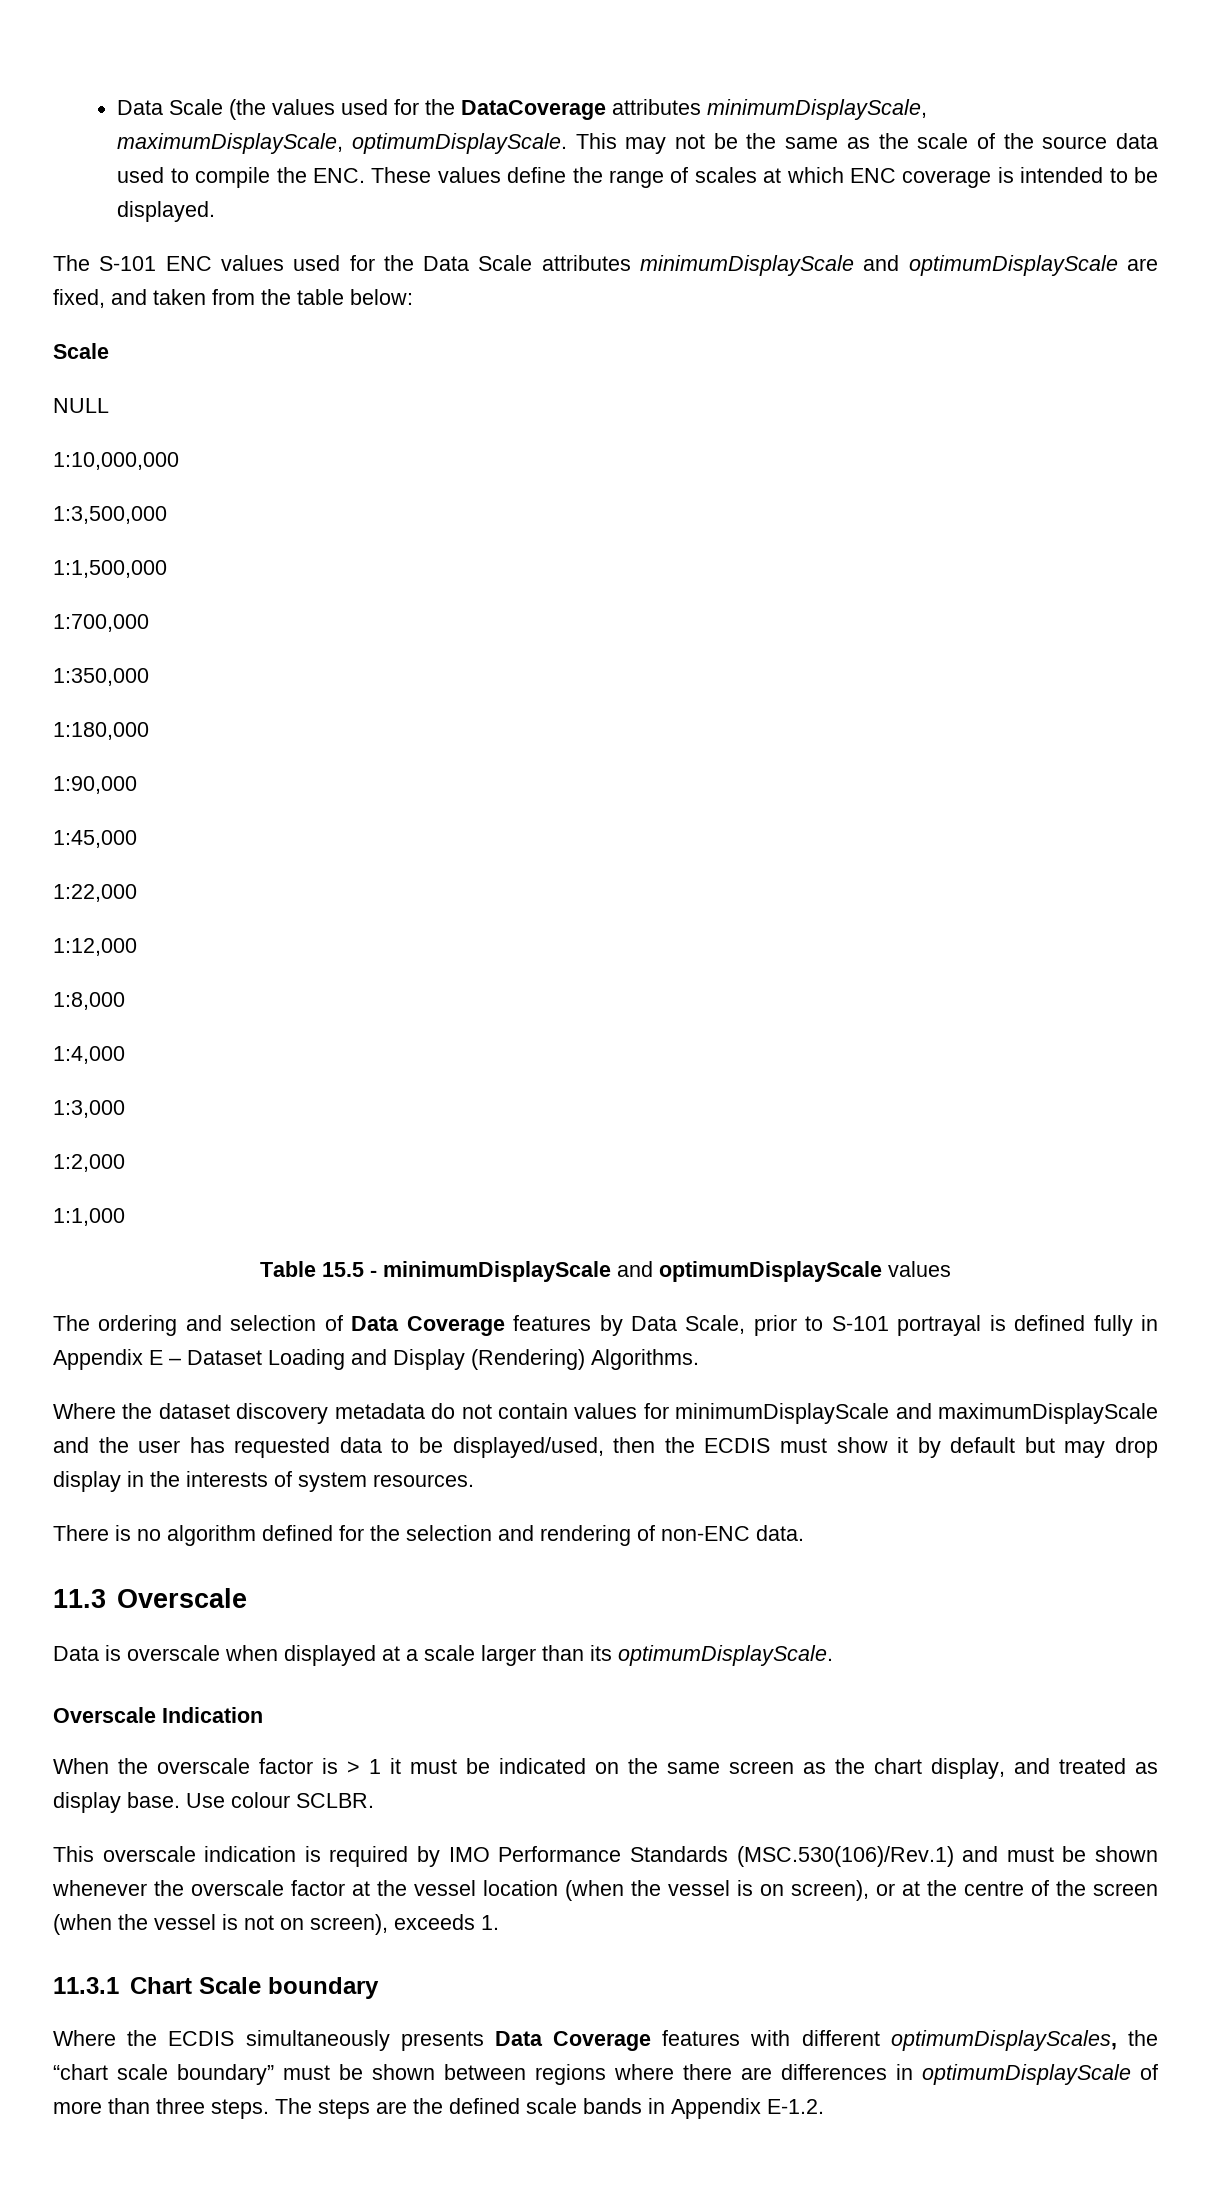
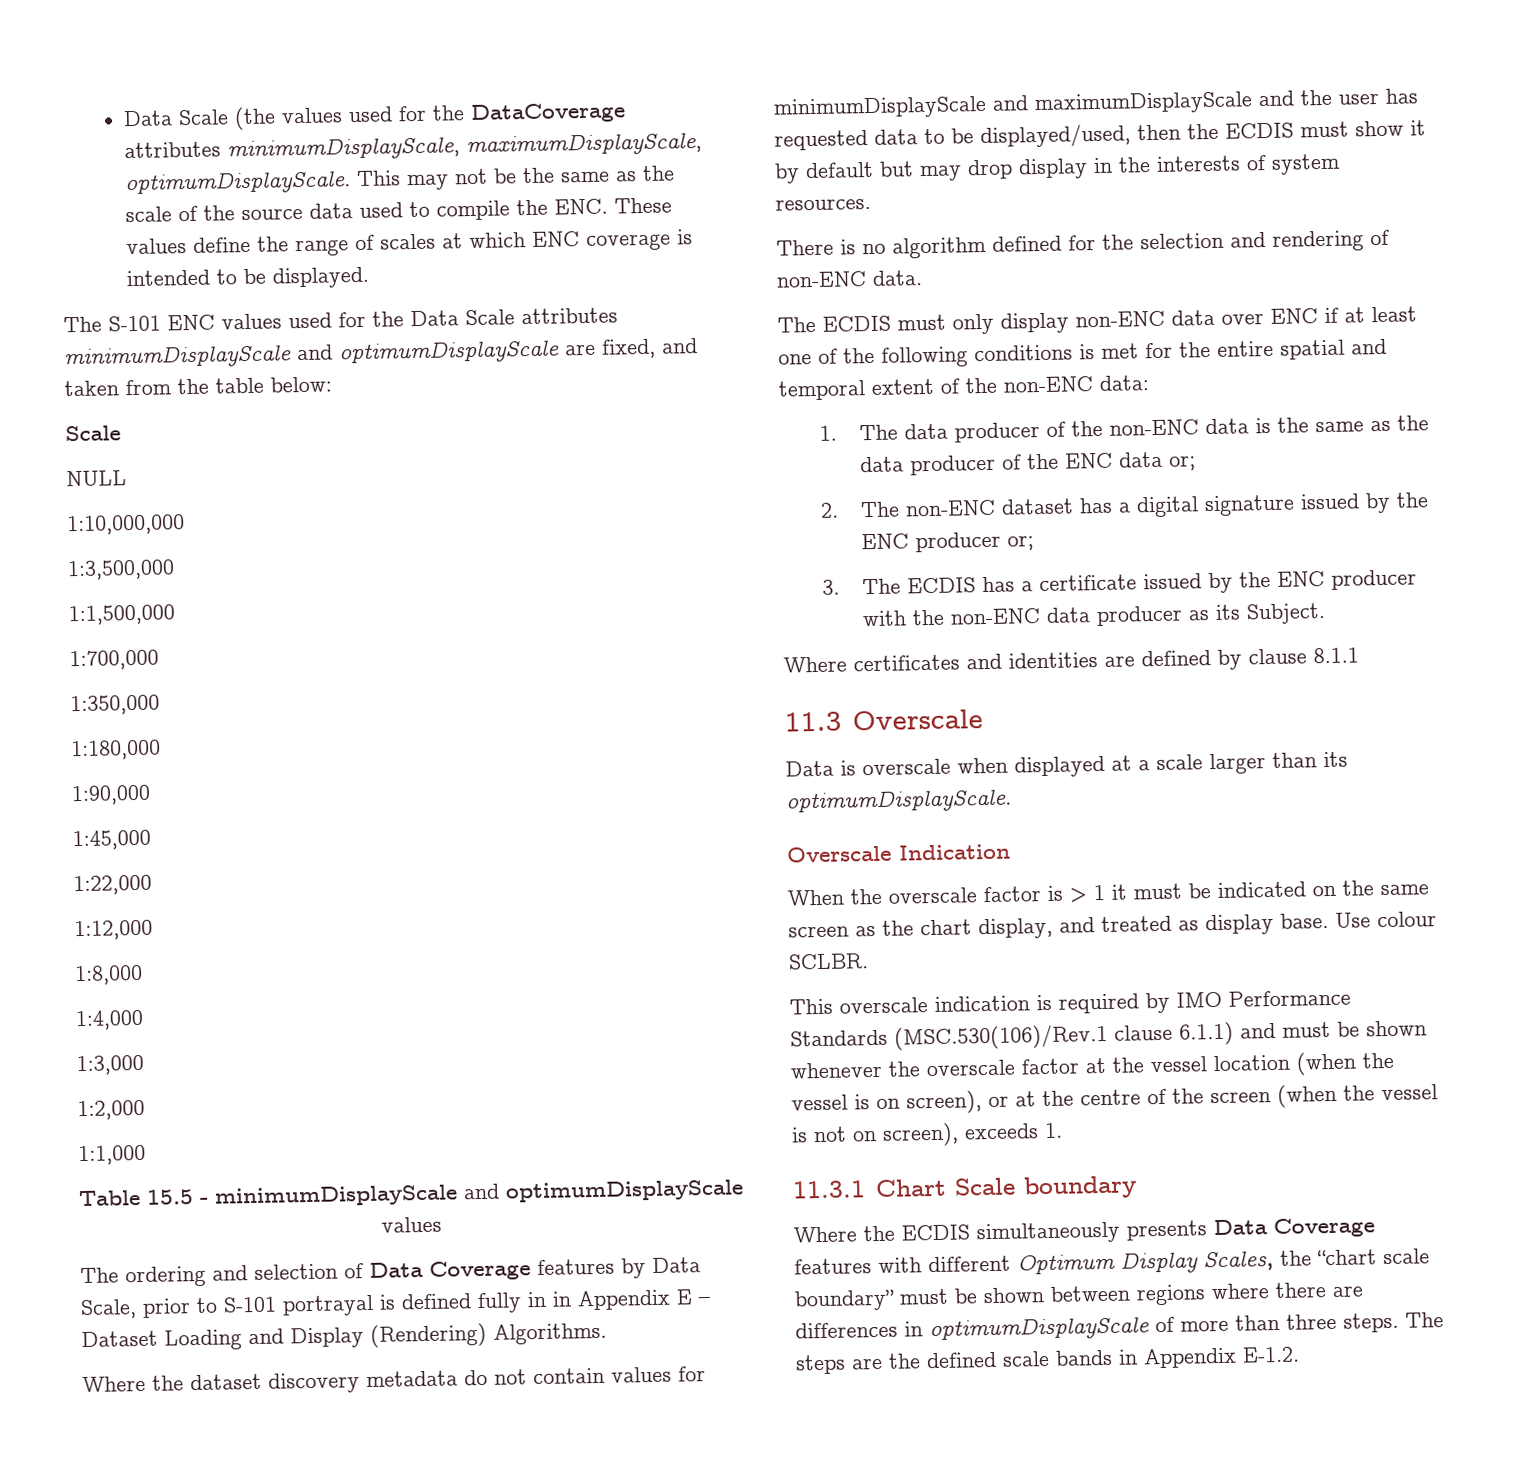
- The ordering and selection of Data Coverage features by Data Scale, prior to S-101 portrayal is defined fully in Appendix E – Dataset Loading and Display (Rendering) Algorithms.
+ The ordering and selection of Data Coverage features by Data Scale, prior to S-101 portrayal is defined fully in in Appendix E – Dataset Loading and Display (Rendering) Algorithms.
+ The ECDIS must only display non-ENC data over ENC if at least one of the following conditions is met for the entire spatial and temporal extent of the non-ENC data:
+ 1. The data producer of the non-ENC data is the same as the data producer of the ENC data or;
+ 2. The non-ENC dataset has a digital signature issued by the ENC producer or;
+ 3. The ECDIS has a certificate issued by the ENC producer with the non-ENC data producer as its Subject.
+ Where certificates and identities are defined by clause 8.1.1
- This overscale indication is required by IMO Performance Standards (MSC.530(106)/Rev.1) and must be shown whenever the overscale factor at the vessel location (when the vessel is on screen), or at the centre of the screen (when the vessel is not on screen), exceeds 1.
+ This overscale indication is required by IMO Performance Standards (MSC.530(106)/Rev.1 clause 6.1.1) and must be shown whenever the overscale factor at the vessel location (when the vessel is on screen), or at the centre of the screen (when the vessel is not on screen), exceeds 1.
- Where the ECDIS simultaneously presents Data Coverage features with different optimumDisplayScales, the “chart scale boundary” must be shown between regions where there are differences in optimumDisplayScale of more than three steps.
+ Where the ECDIS simultaneously presents Data Coverage features with different Optimum Display Scales, the “chart scale boundary” must be shown between regions where there are differences in optimumDisplayScale of more than three steps.

